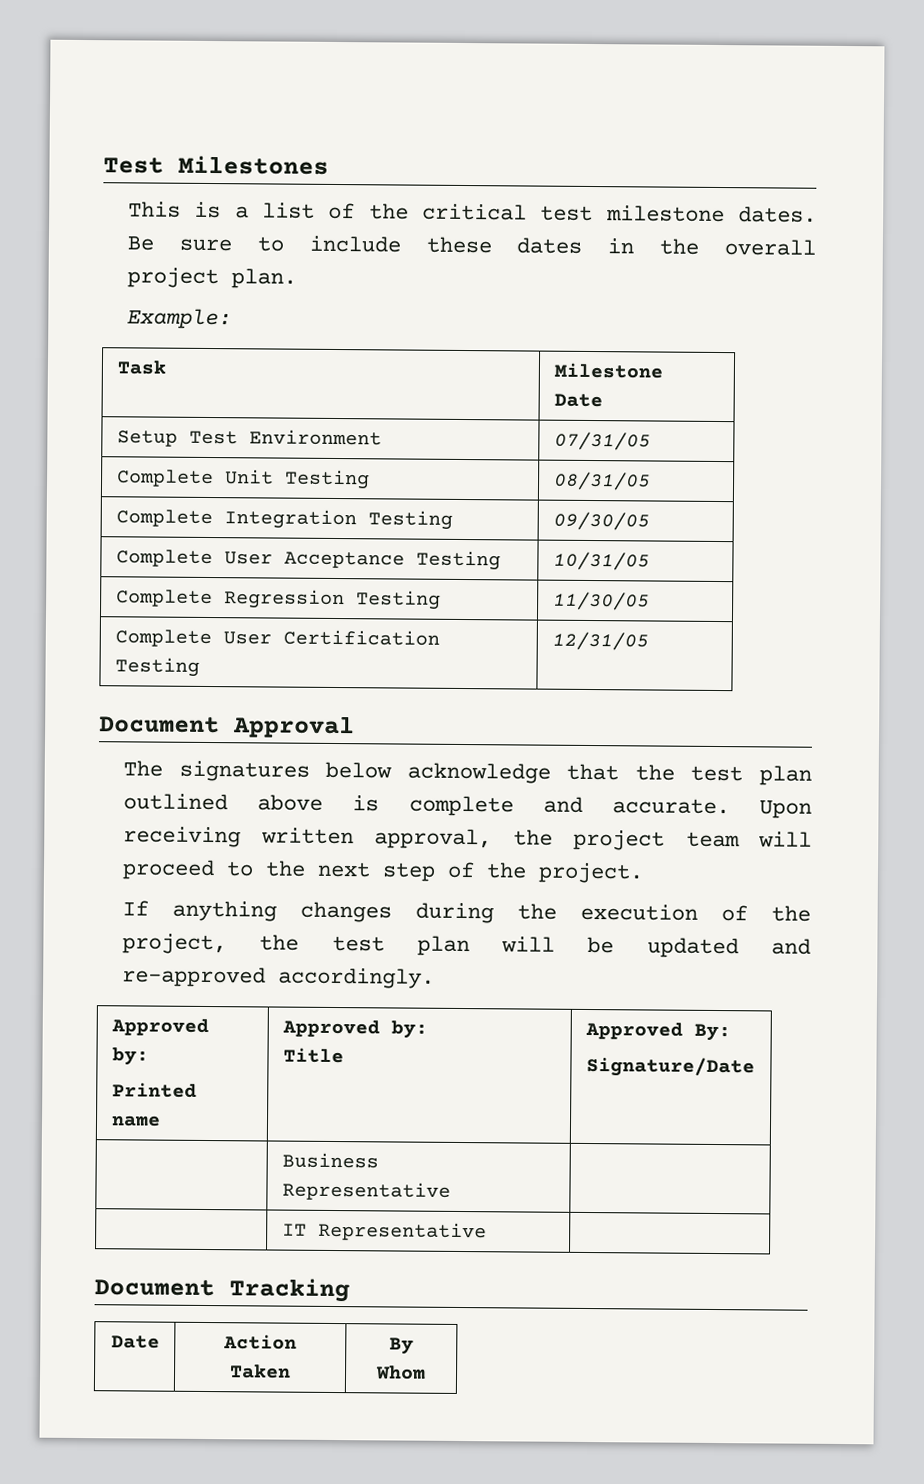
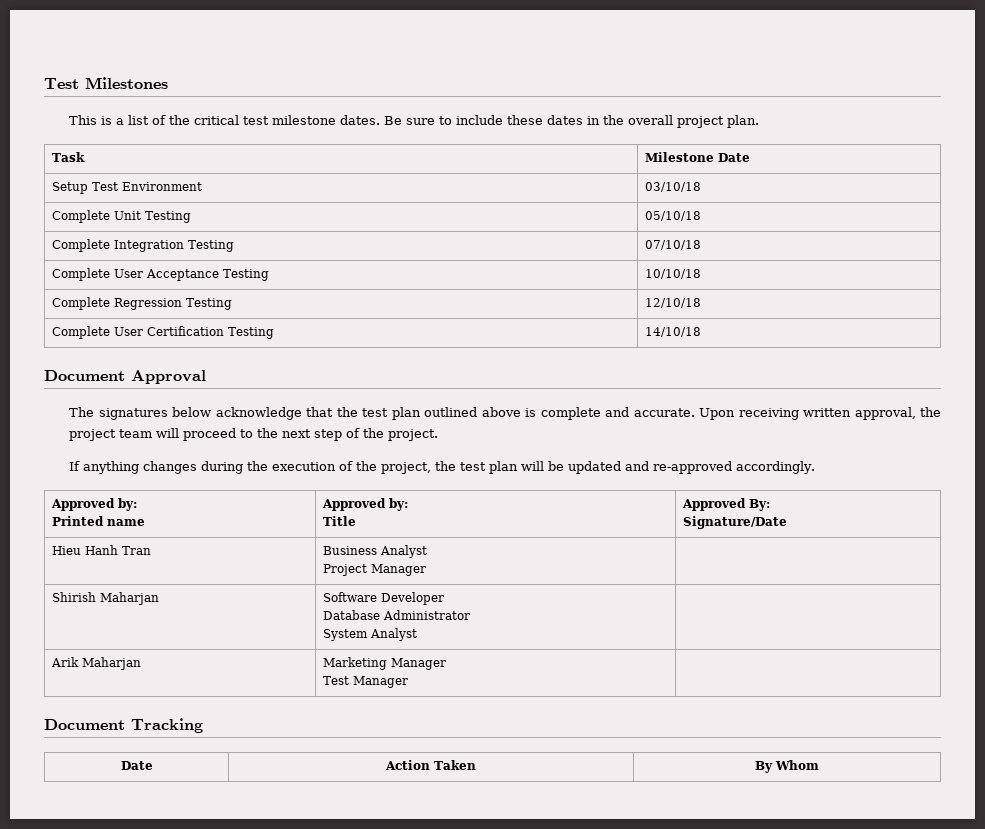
- Example:
- Setup Test Environment | 07/31/05
+ Setup Test Environment | 03/10/18
- Complete Unit Testing | 08/31/05
+ Complete Unit Testing | 05/10/18
- Complete Integration Testing | 09/30/05
+ Complete Integration Testing | 07/10/18
- Complete User Acceptance Testing | 10/31/05
+ Complete User Acceptance Testing | 10/10/18
- Complete Regression Testing | 11/30/05
+ Complete Regression Testing | 12/10/18
- Complete User Certification Testing | 12/31/05
+ Complete User Certification Testing | 14/10/18
- | Business Representative |
- | IT Representative |
+ Hieu Hanh Tran | Business Analyst
+ Project Manager |
+ Shirish Maharjan | Software Developer
+ Database Administrator
+ System Analyst |
+ Arik Maharjan | Marketing Manager
+ Test Manager |

